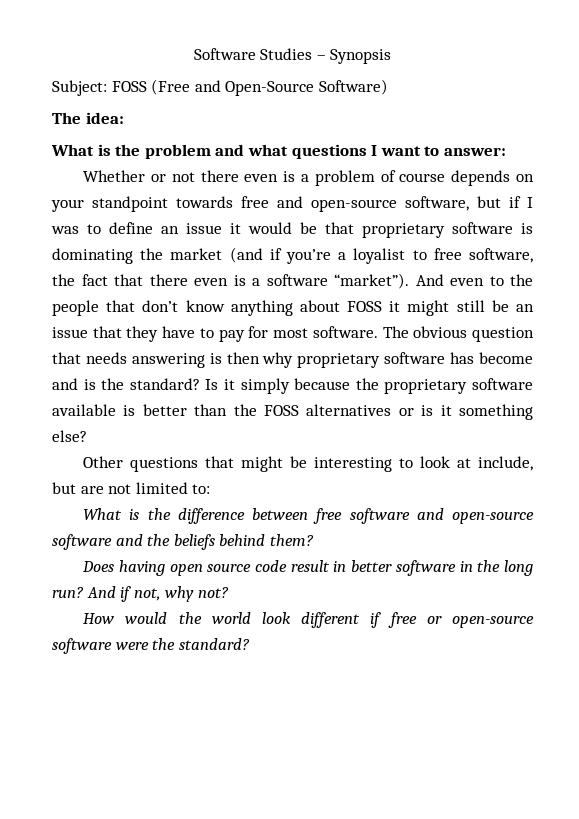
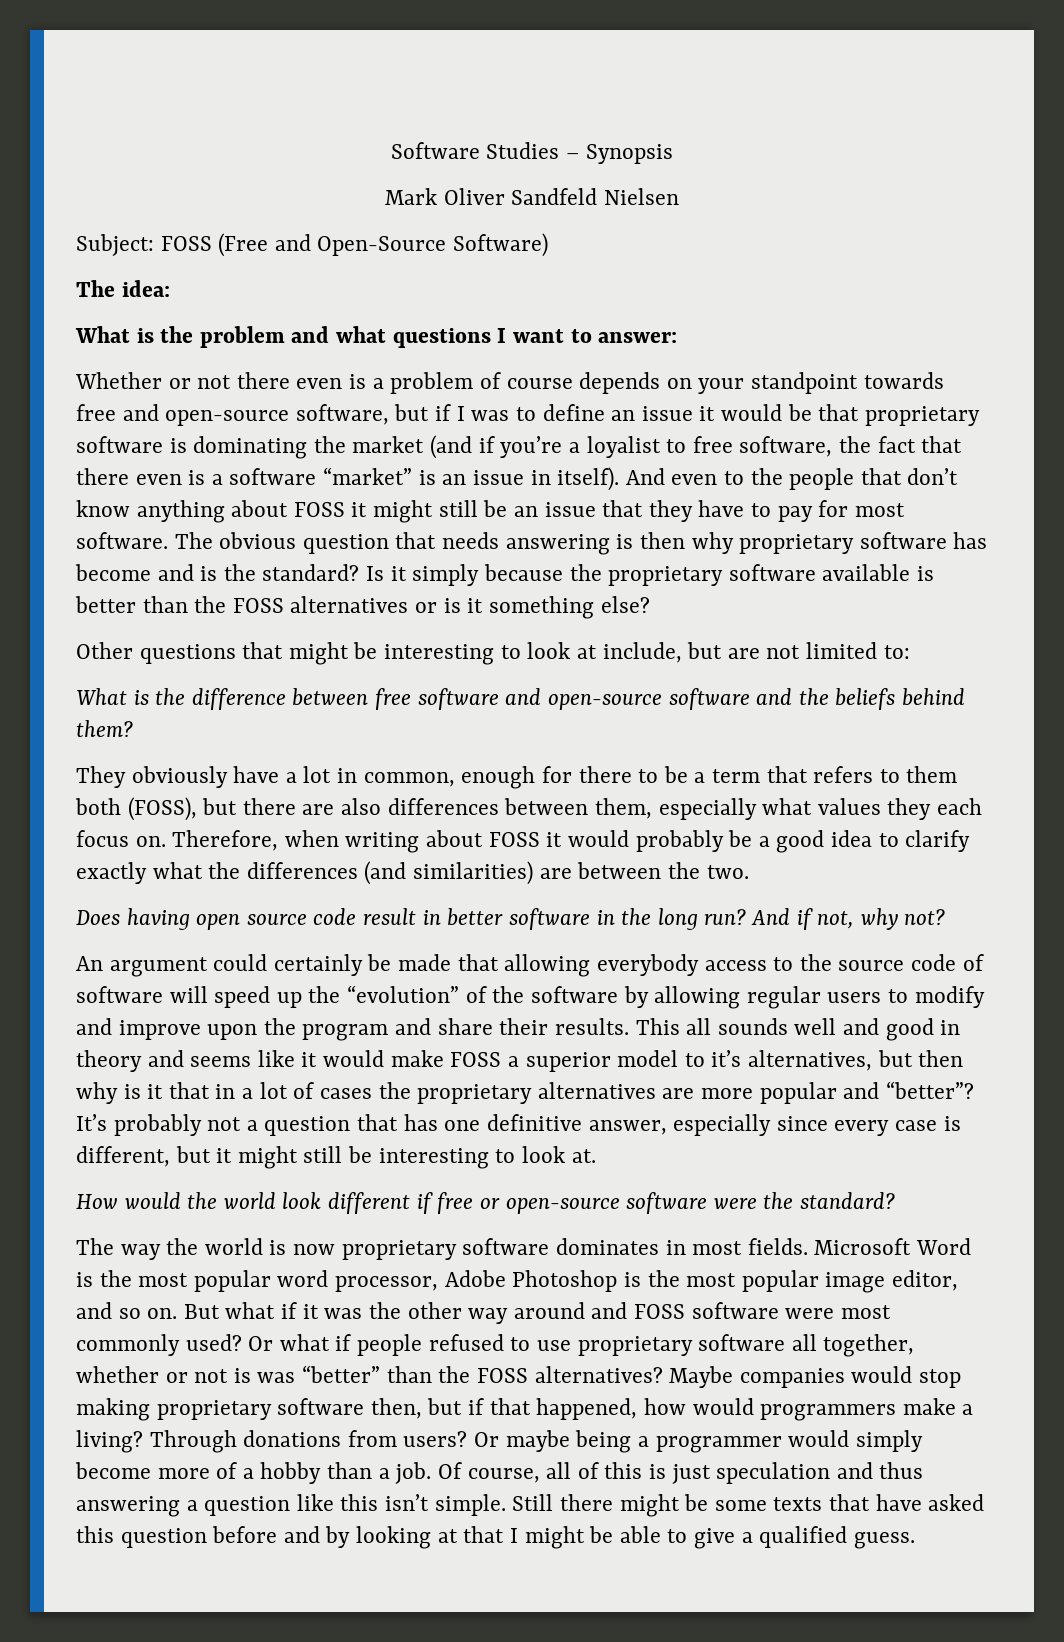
+ Mark Oliver Sandfeld Nielsen
- Whether or not there even is a problem of course depends on your standpoint towards free and open-source software, but if I was to define an issue it would be that proprietary software is dominating the market (and if you’re a loyalist to free software, the fact that there even is a software “market”).
+ Whether or not there even is a problem of course depends on your standpoint towards free and open-source software, but if I was to define an issue it would be that proprietary software is dominating the market (and if you’re a loyalist to free software, the fact that there even is a software “market” is an issue in itself).
+ They obviously have a lot in common, enough for there to be a term that refers to them both (FOSS), but there are also differences between them, especially what values they each focus on. Therefore, when writing about FOSS it would probably be a good idea to clarify exactly what the differences (and similarities) are between the two.
+ An argument could certainly be made that allowing everybody access to the source code of software will speed up the “evolution” of the software by allowing regular users to modify and improve upon the program and share their results. This all sounds well and good in theory and seems like it would make FOSS a superior model to it’s alternatives, but then why is it that in a lot of cases the proprietary alternatives are more popular and “better”? It’s probably not a question that has one definitive answer, especially since every case is different, but it might still be interesting to look at.
+ The way the world is now proprietary software dominates in most fields. Microsoft Word is the most popular word processor, Adobe Photoshop is the most popular image editor, and so on. But what if it was the other way around and FOSS software were most commonly used? Or what if people refused to use proprietary software all together, whether or not is was “better” than the FOSS alternatives? Maybe companies would stop making proprietary software then, but if that happened, how would programmers make a living? Through donations from users? Or maybe being a programmer would simply become more of a hobby than a job. Of course, all of this is just speculation and thus answering a question like this isn’t simple. Still there might be some texts that have asked this question before and by looking at that I might be able to give a qualified guess.

